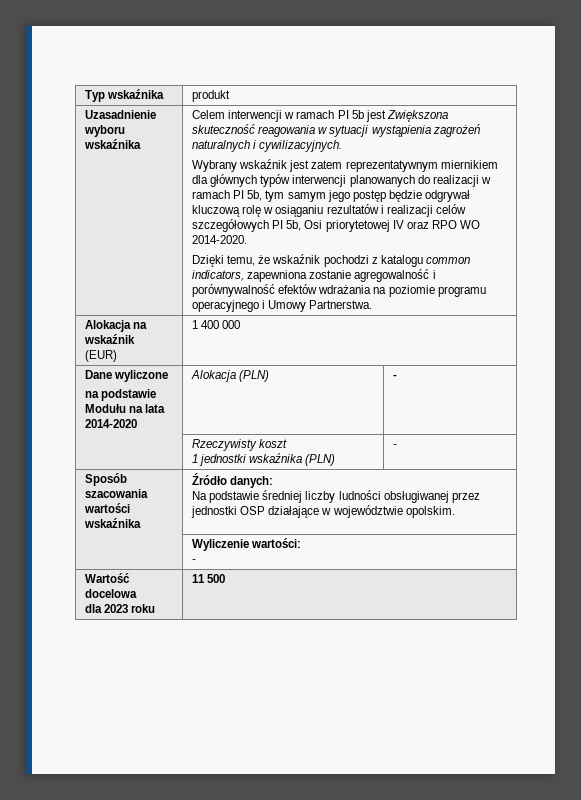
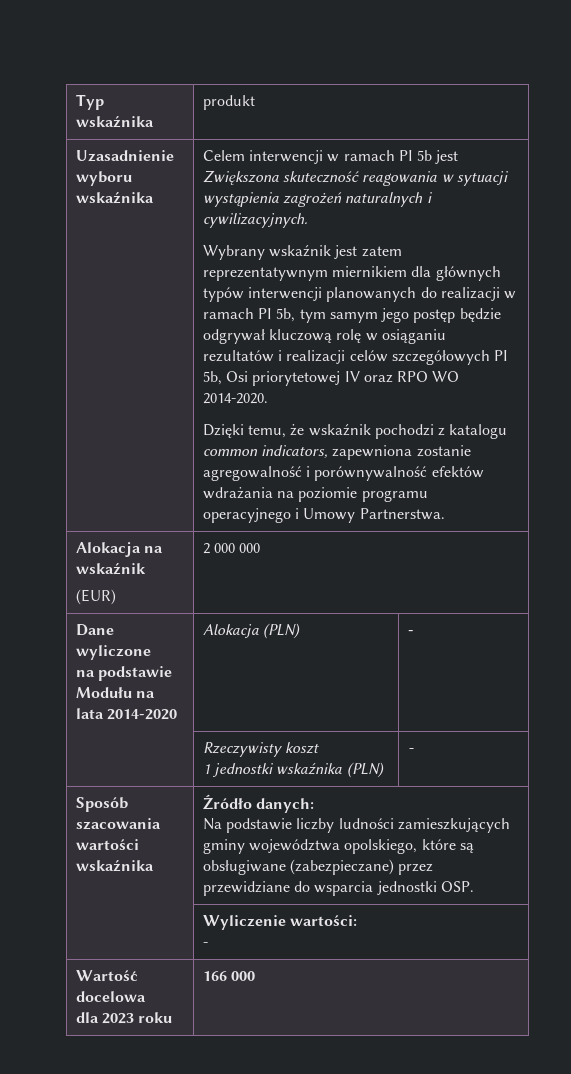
  Alokacja na wskaźnik
- (EUR) | 1 400 000
+ (EUR) | 2 000 000
  Sposób szacowania wartości wskaźnika | Źródło danych:
- Na podstawie średniej liczby ludności obsługiwanej przez jednostki OSP działające w województwie opolskim.
+ Na podstawie liczby ludności zamieszkujących gminy województwa opolskiego, które są obsługiwane (zabezpieczane) przez przewidziane do wsparcia jednostki OSP.
  Wartość docelowa
- dla 2023 roku | 11 500
+ dla 2023 roku | 166 000

